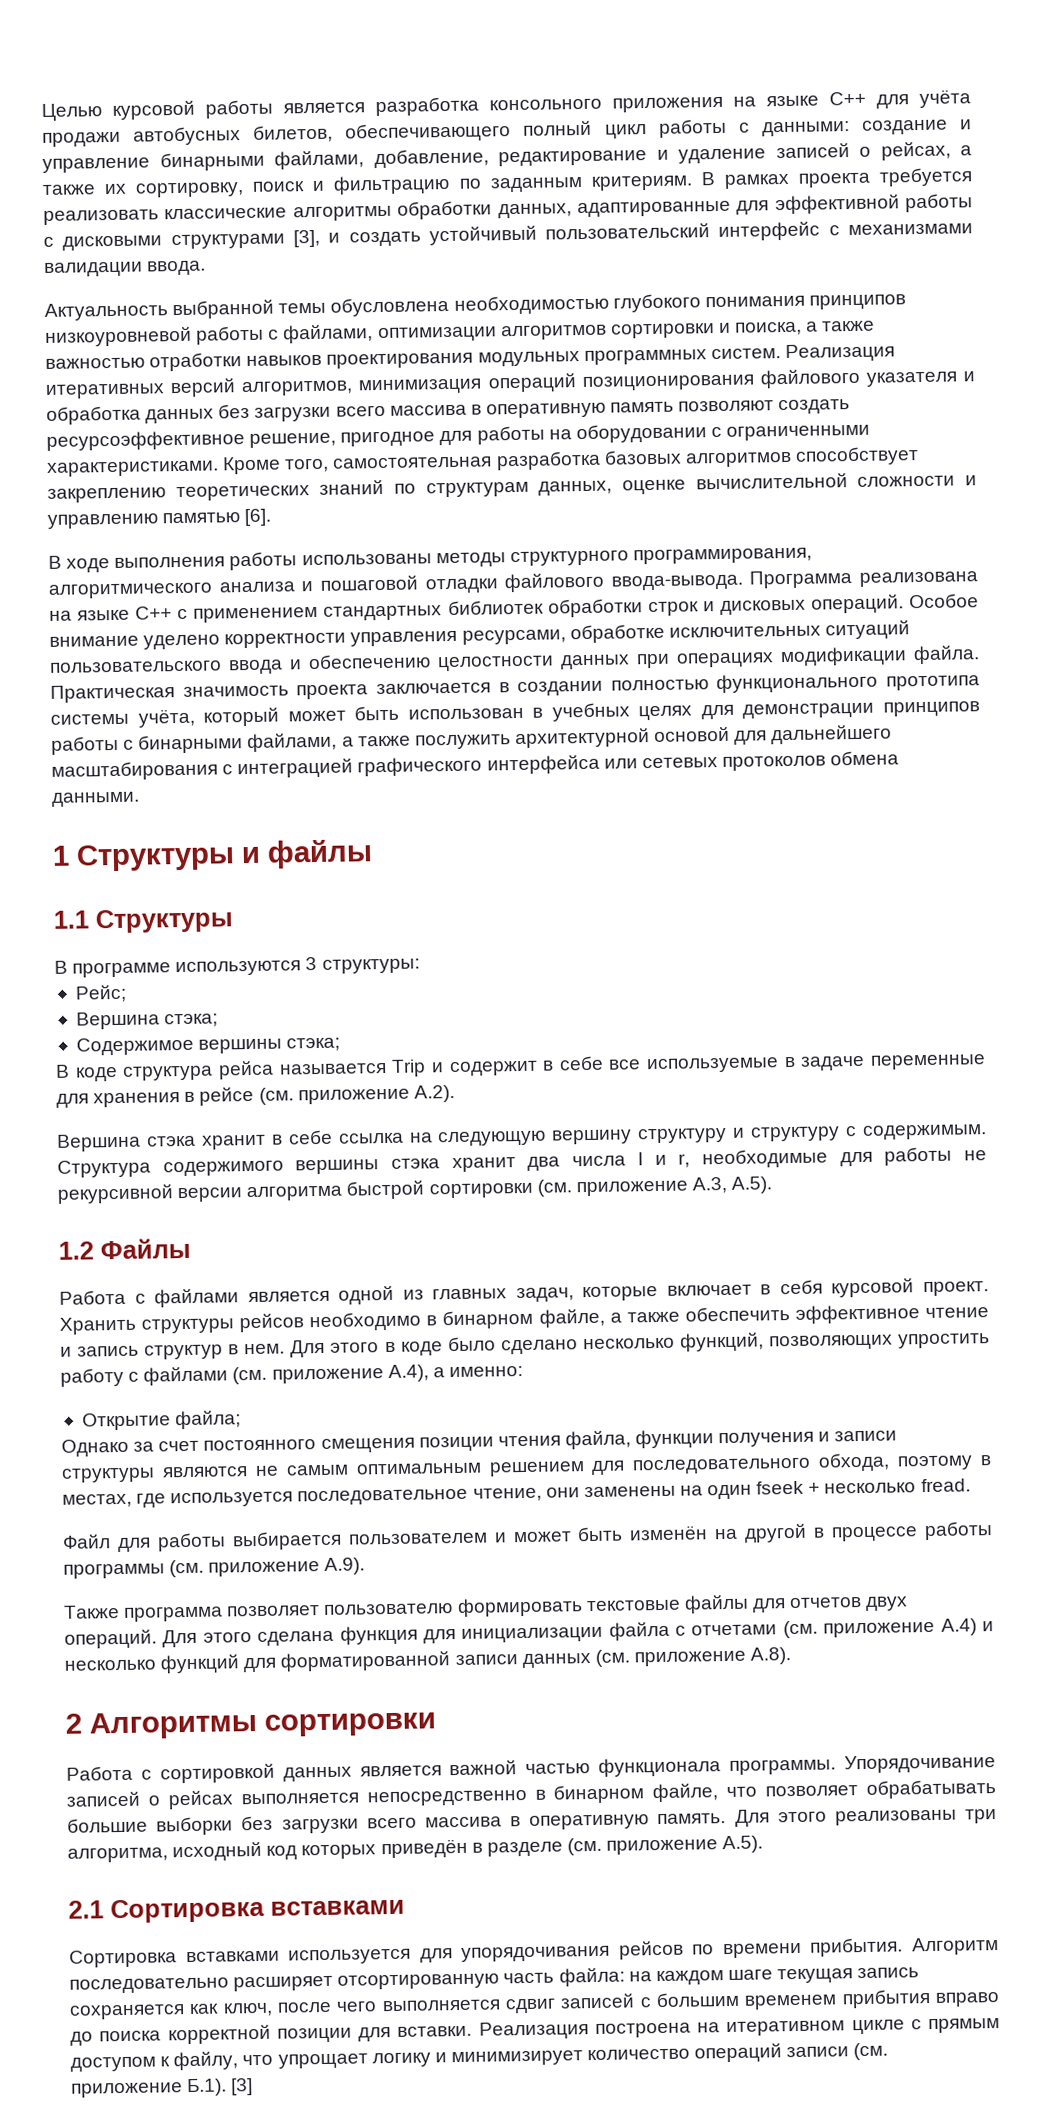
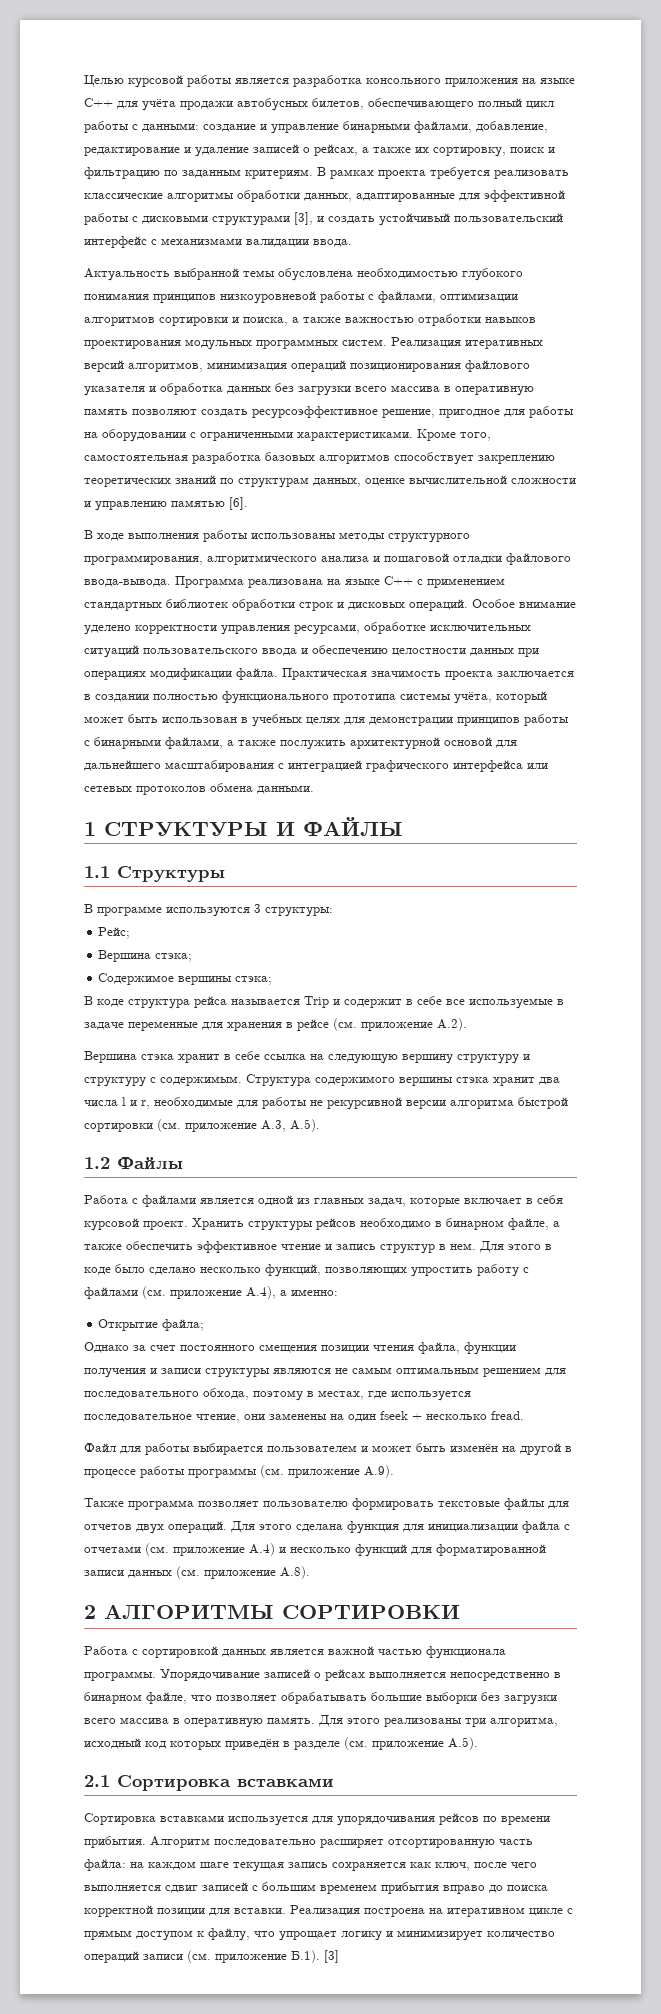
- 1 Структуры и файлы
+ 1 СТРУКТУРЫ И ФАЙЛЫ
- 2 Алгоритмы сортировки
+ 2 АЛГОРИТМЫ СОРТИРОВКИ

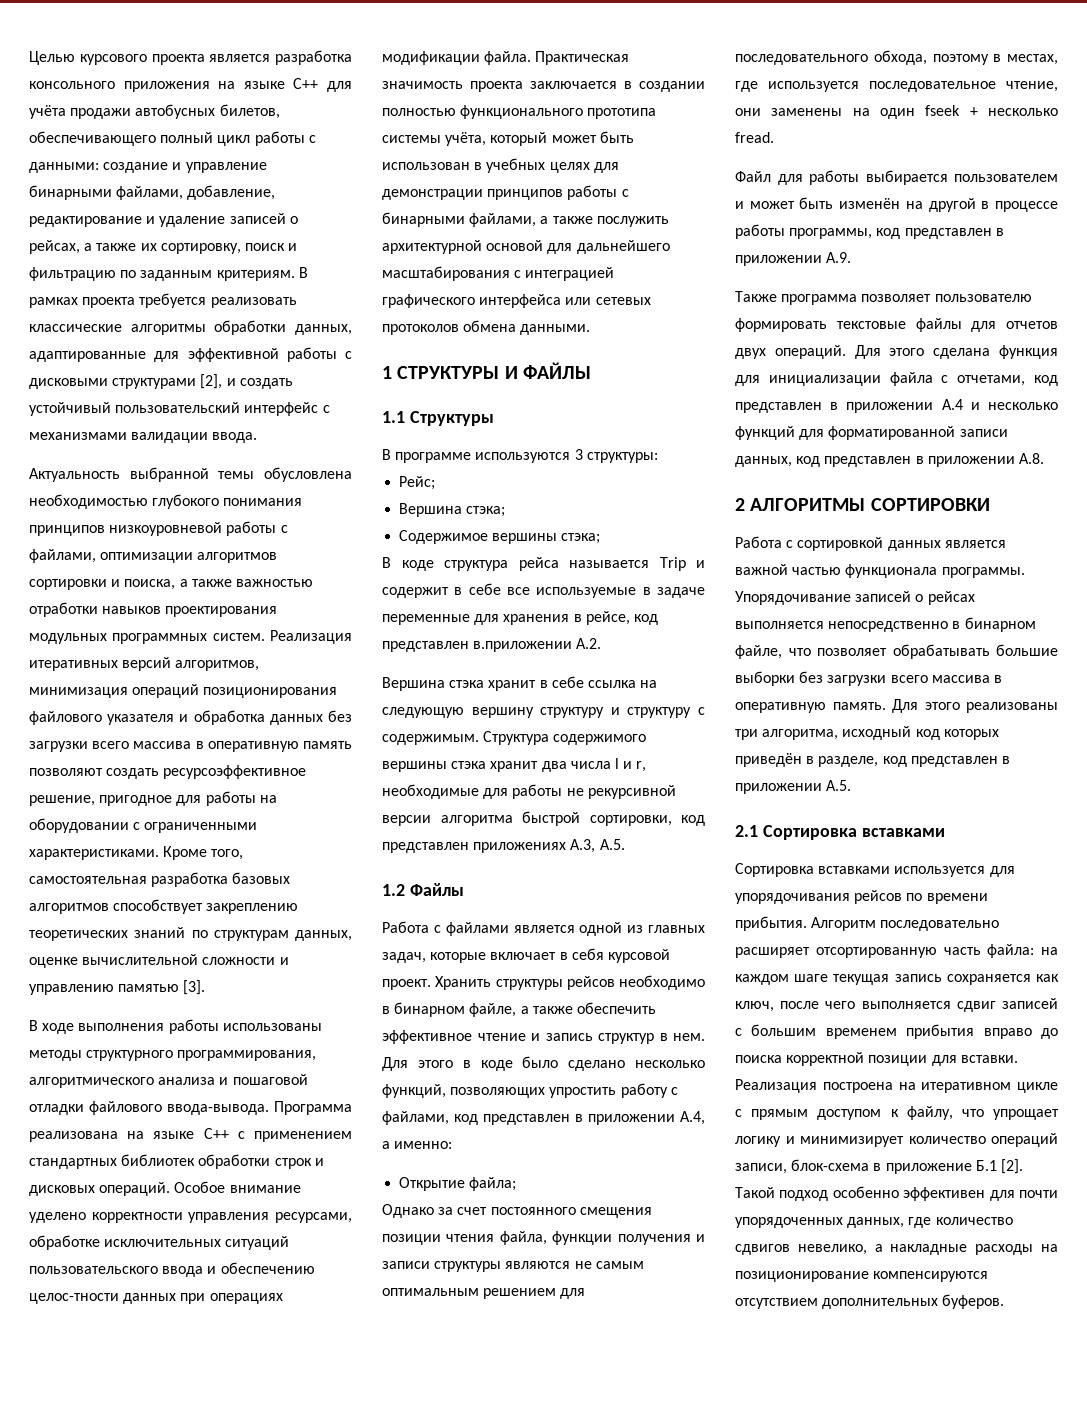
- Целью курсовой работы является разработка консольного приложения на языке C++ для учёта продажи автобусных билетов, обеспечивающего полный цикл работы с данными: создание и управление бинарными файлами, добавление, редактирование и удаление записей о рейсах, а также их сортировку, поиск и фильтрацию по заданным критериям.
+ Целью курсового проекта является разработка консольного приложения на языке C++ для учёта продажи автобусных билетов, обеспечивающего полный цикл работы с данными: создание и управление бинарными файлами, добавление, редактирование и удаление записей о рейсах, а также их сортировку, поиск и фильтрацию по заданным критериям.
- В рамках проекта требуется реализовать классические алгоритмы обработки данных, адаптированные для эффективной работы с дисковыми структурами [3], и создать устойчивый пользовательский интерфейс с механизмами валидации ввода.
+ В рамках проекта требуется реализовать классические алгоритмы обработки данных, адаптированные для эффективной работы с дисковыми структурами [2], и создать устойчивый пользовательский интерфейс с механизмами валидации ввода.
- Кроме того, самостоятельная разработка базовых алгоритмов способствует закреплению теоретических знаний по структурам данных, оценке вычислительной сложности и управлению памятью [6].
+ Кроме того, самостоятельная разработка базовых алгоритмов способствует закреплению теоретических знаний по структурам данных, оценке вычислительной сложности и управлению памятью [3].
- Особое внимание уделено корректности управления ресурсами, обработке исключительных ситуаций пользовательского ввода и обеспечению целостности данных при операциях модификации файла.
+ Особое внимание уделено корректности управления ресурсами, обработке исключительных ситуаций пользовательского ввода и обеспечению целос-тности данных при операциях модификации файла.
- В коде структура рейса называется Trip и содержит в себе все используемые в задаче переменные для хранения в рейсе (см. приложение А.2).
+ В коде структура рейса называется Trip и содержит в себе все используемые в задаче переменные для хранения в рейсе, код представлен в.приложении А.2.
- Структура содержимого вершины стэка хранит два числа l и r, необходимые для работы не рекурсивной версии алгоритма быстрой сортировки (см. приложение А.3, А.5).
+ Структура содержимого вершины стэка хранит два числа l и r, необходимые для работы не рекурсивной версии алгоритма быстрой сортировки, код представлен приложениях А.3, А.5.
- Для этого в коде было сделано несколько функций, позволяющих упростить работу с файлами (см. приложение А.4), а именно:
+ Для этого в коде было сделано несколько функций, позволяющих упростить работу с файлами, код представлен в приложении А.4, а именно:
- Файл для работы выбирается пользователем и может быть изменён на другой в процессе работы программы (см. приложение А.9).
+ Файл для работы выбирается пользователем и может быть изменён на другой в процессе работы программы, код представлен в приложении А.9.
- Для этого сделана функция для инициализации файла с отчетами (см. приложение А.4) и несколько функций для форматированной записи данных (см. приложение А.8).
+ Для этого сделана функция для инициализации файла с отчетами, код представлен в приложении А.4 и несколько функций для форматированной записи данных, код представлен в приложении А.8.
- Для этого реализованы три алгоритма, исходный код которых приведён в разделе (см. приложение А.5).
+ Для этого реализованы три алгоритма, исходный код которых приведён в разделе, код представлен в приложении А.5.
- Реализация построена на итеративном цикле с прямым доступом к файлу, что упрощает логику и минимизирует количество операций записи (см. приложение Б.1). [3]
+ Реализация построена на итеративном цикле с прямым доступом к файлу, что упрощает логику и минимизирует количество операций записи, блок-схема в приложение Б.1 [2]. Такой подход особенно эффективен для почти упорядоченных данных, где количество сдвигов невелико, а накладные расходы на позиционирование компенсируются отсутствием дополнительных буферов.

